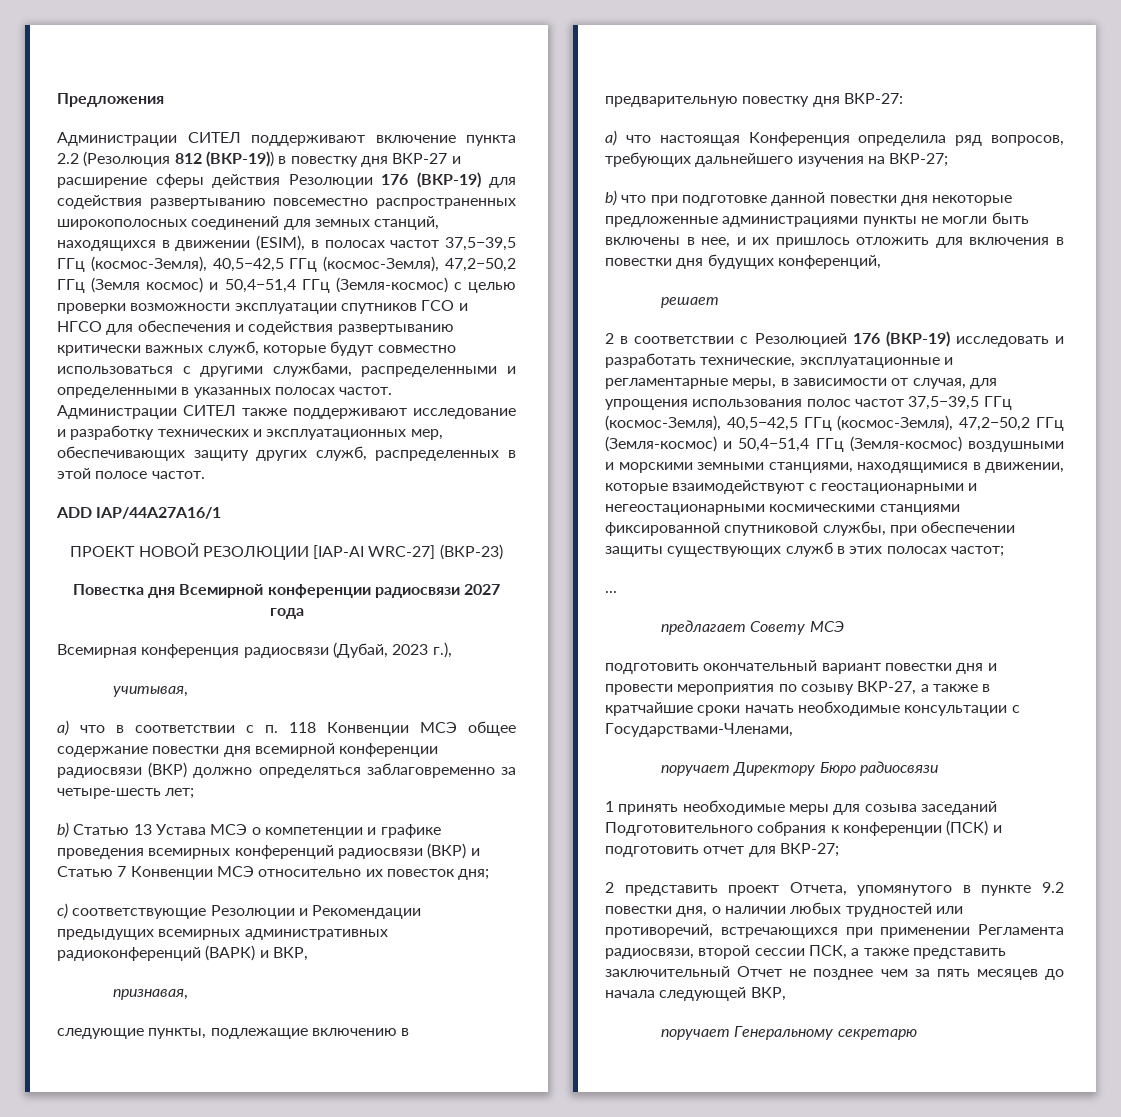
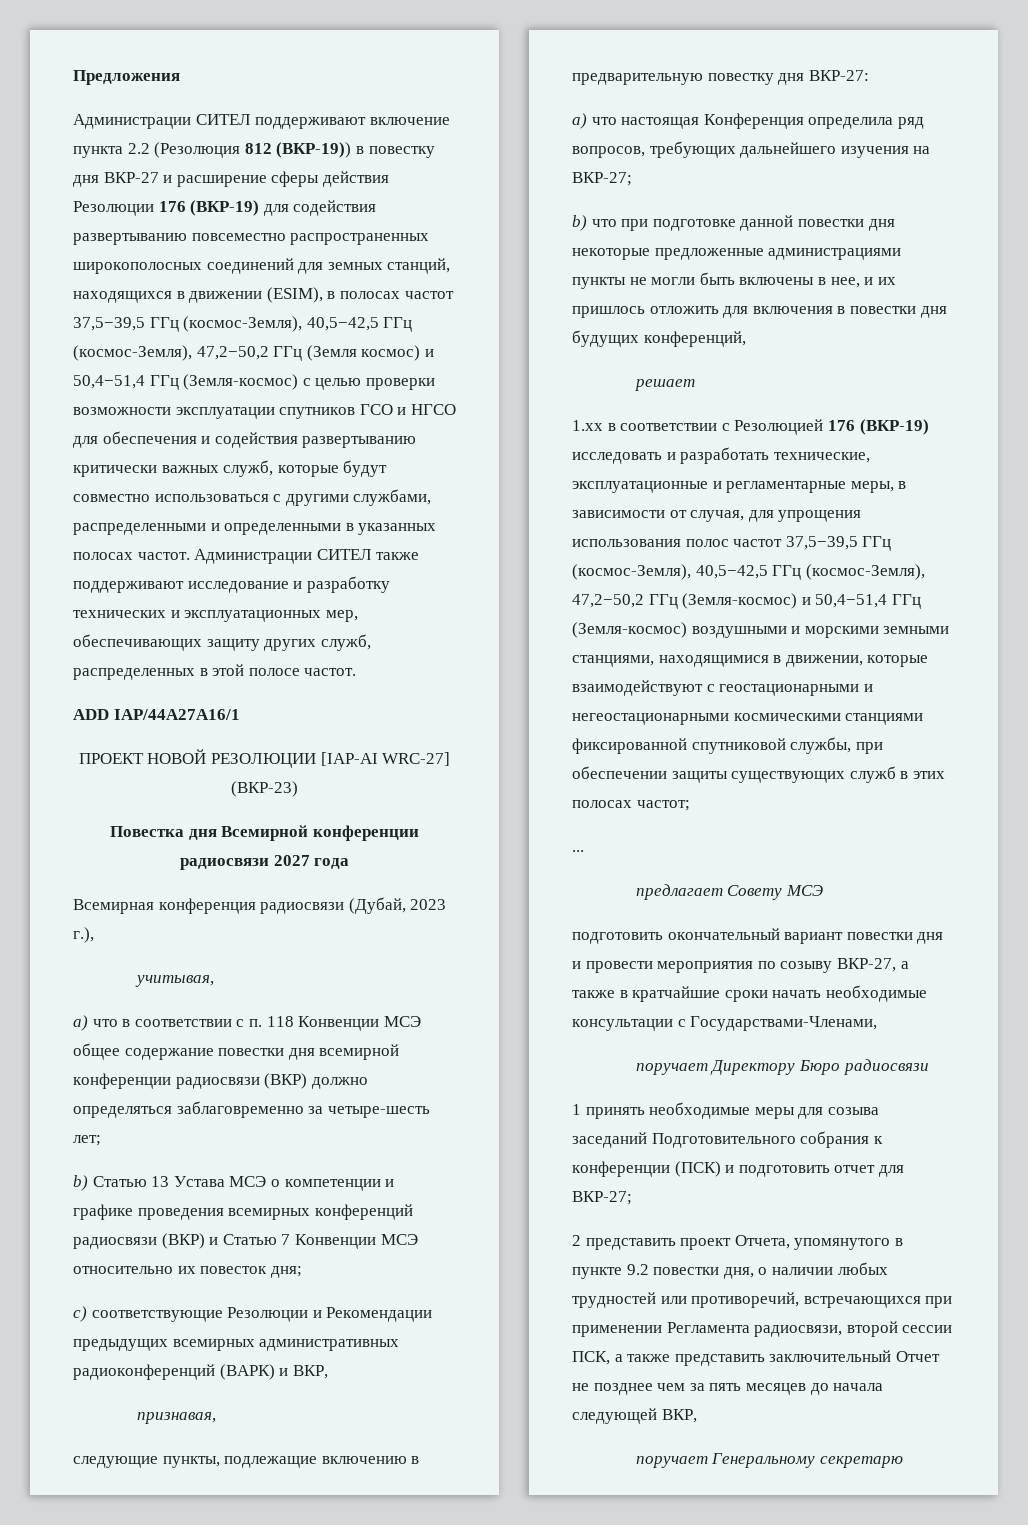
- 2 в соответствии с Резолюцией 176 (ВКР-19) исследовать и разработать технические, эксплуатационные и регламентарные меры, в зависимости от случая, для упрощения использования полос частот 37,5−39,5 ГГц (космос-Земля), 40,5−42,5 ГГц (космос-Земля), 47,2−50,2 ГГц (Земля-космос) и 50,4−51,4 ГГц (Земля-космос) воздушными и морскими земными станциями, находящимися в движении, которые взаимодействуют с геостационарными и негеостационарными космическими станциями фиксированной спутниковой службы, при обеспечении защиты существующих служб в этих полосах частот;
+ 1.xx в соответствии с Резолюцией 176 (ВКР-19) исследовать и разработать технические, эксплуатационные и регламентарные меры, в зависимости от случая, для упрощения использования полос частот 37,5−39,5 ГГц (космос-Земля), 40,5−42,5 ГГц (космос-Земля), 47,2−50,2 ГГц (Земля-космос) и 50,4−51,4 ГГц (Земля-космос) воздушными и морскими земными станциями, находящимися в движении, которые взаимодействуют с геостационарными и негеостационарными космическими станциями фиксированной спутниковой службы, при обеспечении защиты существующих служб в этих полосах частот;

